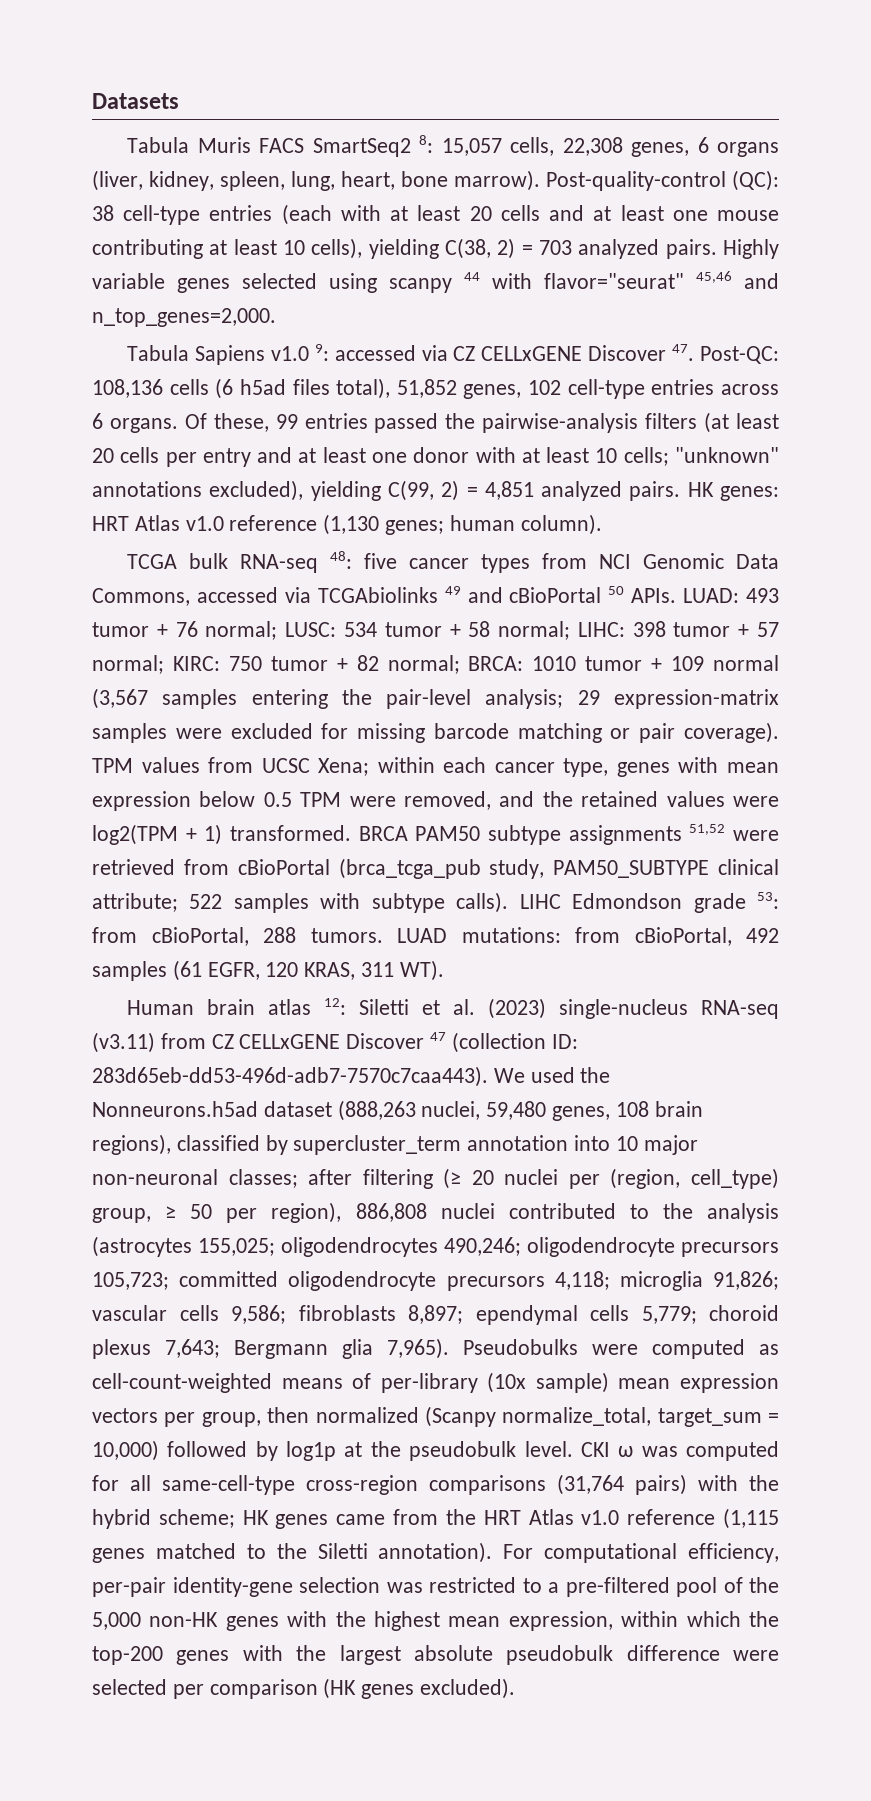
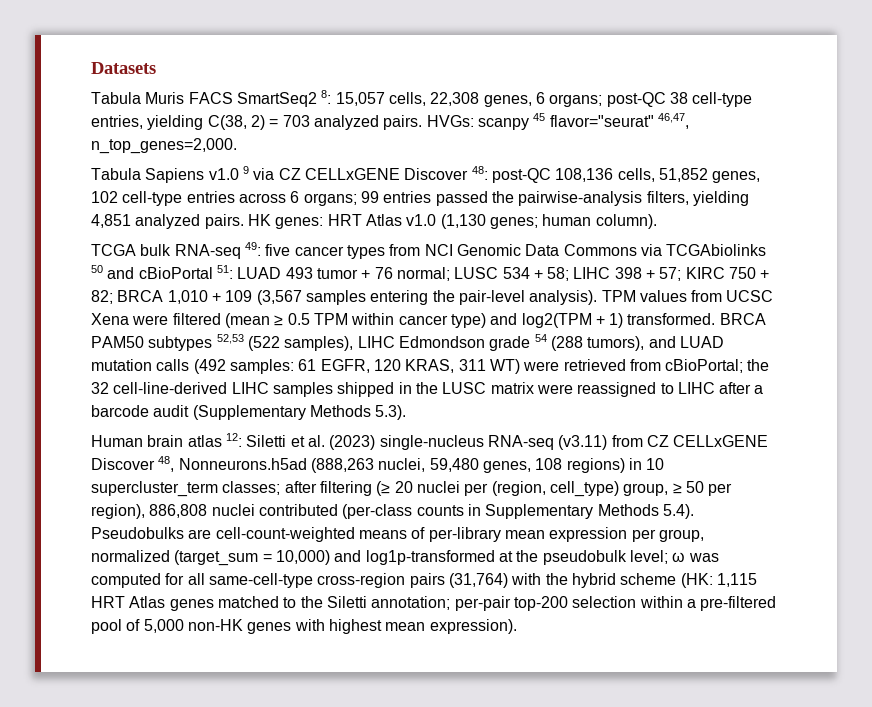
- Tabula Muris FACS SmartSeq2 8: 15,057 cells, 22,308 genes, 6 organs (liver, kidney, spleen, lung, heart, bone marrow). Post-quality-control (QC): 38 cell-type entries (each with at least 20 cells and at least one mouse contributing at least 10 cells), yielding C(38, 2) = 703 analyzed pairs.
+ Tabula Muris FACS SmartSeq2 8: 15,057 cells, 22,308 genes, 6 organs; post-QC 38 cell-type entries, yielding C(38, 2) = 703 analyzed pairs.
- Highly variable genes selected using scanpy 44 with flavor="seurat" 45,46 and n_top_genes=2,000.
+ HVGs: scanpy 45 flavor="seurat" 46,47, n_top_genes=2,000.
- Tabula Sapiens v1.0 9: accessed via CZ CELLxGENE Discover 47. Post-QC: 108,136 cells (6 h5ad files total), 51,852 genes, 102 cell-type entries across 6 organs. Of these, 99 entries passed the pairwise-analysis filters (at least 20 cells per entry and at least one donor with at least 10 cells; "unknown" annotations excluded), yielding C(99, 2) = 4,851 analyzed pairs.
+ Tabula Sapiens v1.0 9 via CZ CELLxGENE Discover 48: post-QC 108,136 cells, 51,852 genes, 102 cell-type entries across 6 organs; 99 entries passed the pairwise-analysis filters, yielding 4,851 analyzed pairs.
- HK genes: HRT Atlas v1.0 reference (1,130 genes; human column).
+ HK genes: HRT Atlas v1.0 (1,130 genes; human column).
- TCGA bulk RNA-seq 48: five cancer types from NCI Genomic Data Commons, accessed via TCGAbiolinks 49 and cBioPortal 50 APIs. LUAD: 493 tumor + 76 normal; LUSC: 534 tumor + 58 normal; LIHC: 398 tumor + 57 normal; KIRC: 750 tumor + 82 normal; BRCA: 1010 tumor + 109 normal (3,567 samples entering the pair-level analysis; 29 expression-matrix samples were excluded for missing barcode matching or pair coverage). TPM values from UCSC Xena; within each cancer type, genes with mean expression below 0.5 TPM were removed, and the retained values were log2(TPM + 1) transformed.
+ TCGA bulk RNA-seq 49: five cancer types from NCI Genomic Data Commons via TCGAbiolinks 50 and cBioPortal 51: LUAD 493 tumor + 76 normal; LUSC 534 + 58; LIHC 398 + 57; KIRC 750 + 82; BRCA 1,010 + 109 (3,567 samples entering the pair-level analysis). TPM values from UCSC Xena were filtered (mean ≥ 0.5 TPM within cancer type) and log2(TPM + 1) transformed.
- BRCA PAM50 subtype assignments 51,52 were retrieved from cBioPortal (brca_tcga_pub study, PAM50_SUBTYPE clinical attribute; 522 samples with subtype calls). LIHC Edmondson grade 53: from cBioPortal, 288 tumors. LUAD mutations: from cBioPortal, 492 samples (61 EGFR, 120 KRAS, 311 WT).
+ BRCA PAM50 subtypes 52,53 (522 samples), LIHC Edmondson grade 54 (288 tumors), and LUAD mutation calls (492 samples: 61 EGFR, 120 KRAS, 311 WT) were retrieved from cBioPortal; the 32 cell-line-derived LIHC samples shipped in the LUSC matrix were reassigned to LIHC after a barcode audit (Supplementary Methods 5.3).
- Siletti et al. (2023) single-nucleus RNA-seq (v3.11) from CZ CELLxGENE Discover 47 (collection ID: 283d65eb-dd53-496d-adb7-7570c7caa443). We used the Nonneurons.h5ad dataset (888,263 nuclei, 59,480 genes, 108 brain regions), classified by supercluster_term annotation into 10 major non-neuronal classes;
+ Siletti et al. (2023) single-nucleus RNA-seq (v3.11) from CZ CELLxGENE Discover 48, Nonneurons.h5ad (888,263 nuclei, 59,480 genes, 108 regions) in 10 supercluster_term classes;
- after filtering (≥ 20 nuclei per (region, cell_type) group, ≥ 50 per region), 886,808 nuclei contributed to the analysis (astrocytes 155,025; oligodendrocytes 490,246; oligodendrocyte precursors 105,723; committed oligodendrocyte precursors 4,118; microglia 91,826; vascular cells 9,586; fibroblasts 8,897; ependymal cells 5,779; choroid plexus 7,643; Bergmann glia 7,965). Pseudobulks were computed as cell-count-weighted means of per-library (10x sample) mean expression vectors per group, then normalized (Scanpy normalize_total, target_sum = 10,000) followed by log1p at the pseudobulk level. CKI ω was computed for all same-cell-type cross-region comparisons (31,764 pairs) with the hybrid scheme; HK genes came from the HRT Atlas v1.0 reference (1,115 genes matched to the Siletti annotation). For computational efficiency, per-pair identity-gene selection was restricted to a pre-filtered pool of the 5,000 non-HK genes with the highest mean expression, within which the top-200 genes with the largest absolute pseudobulk difference were selected per comparison (HK genes excluded).
+ after filtering (≥ 20 nuclei per (region, cell_type) group, ≥ 50 per region), 886,808 nuclei contributed (per-class counts in Supplementary Methods 5.4). Pseudobulks are cell-count-weighted means of per-library mean expression per group, normalized (target_sum = 10,000) and log1p-transformed at the pseudobulk level; ω was computed for all same-cell-type cross-region pairs (31,764) with the hybrid scheme (HK: 1,115 HRT Atlas genes matched to the Siletti annotation; per-pair top-200 selection within a pre-filtered pool of 5,000 non-HK genes with highest mean expression).

